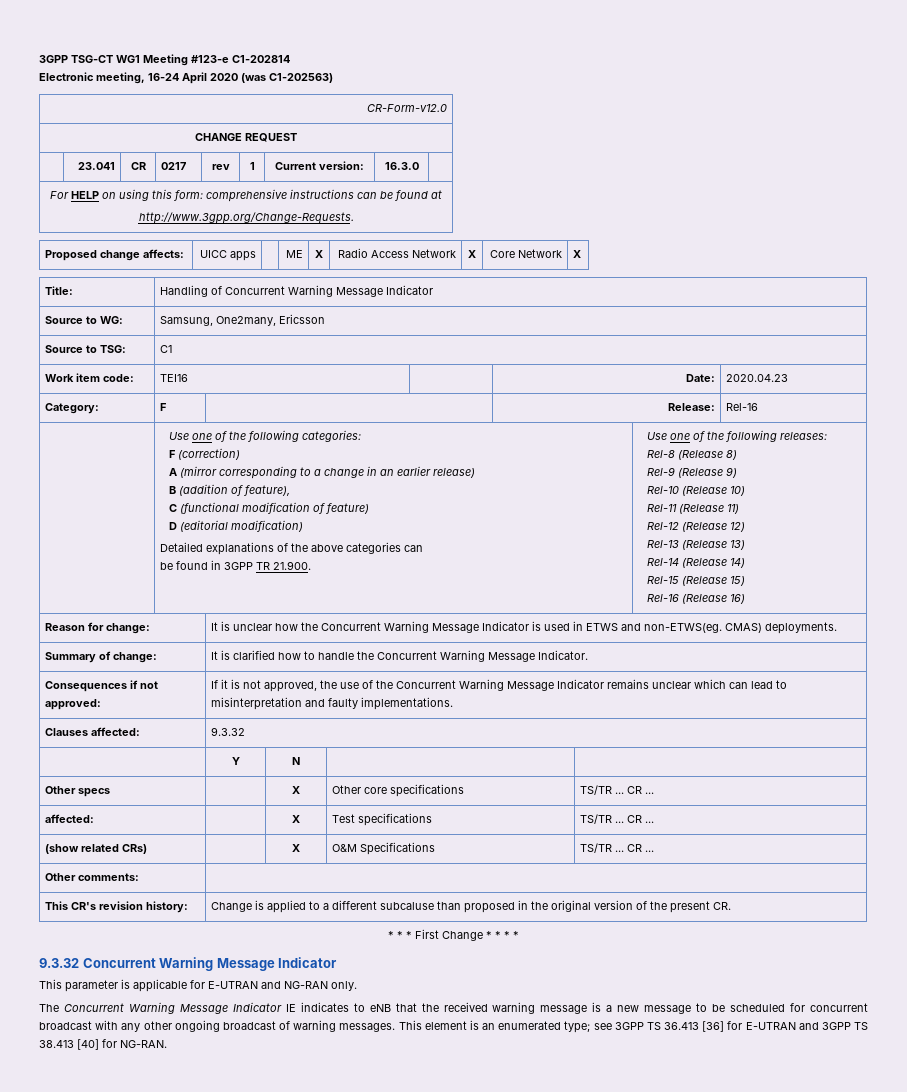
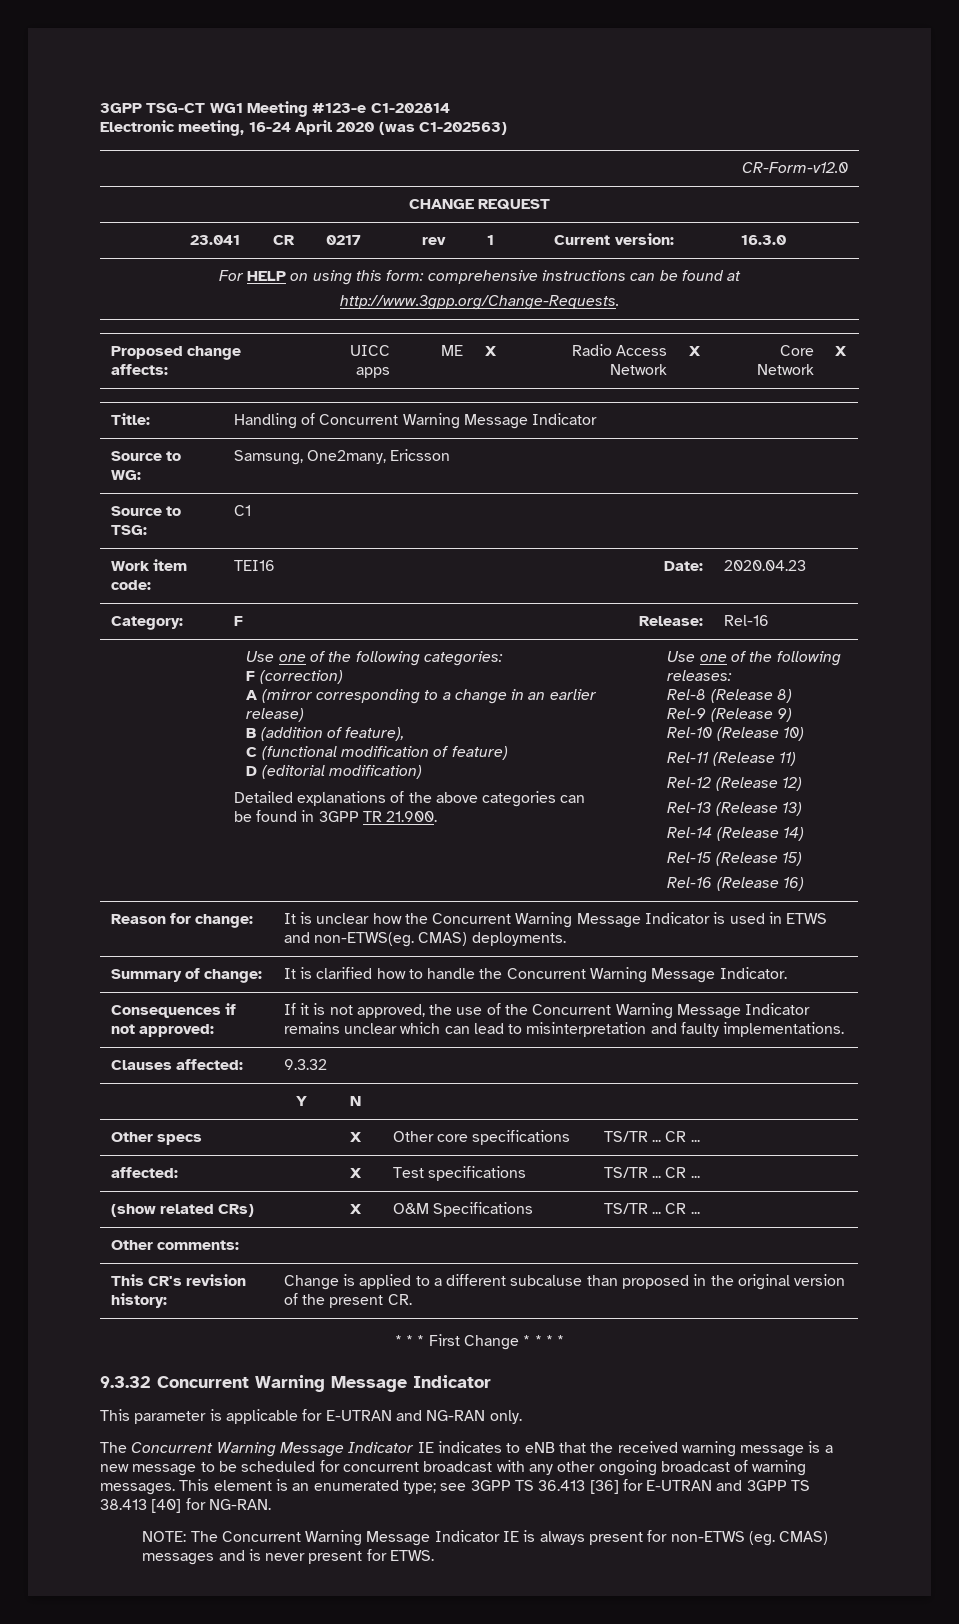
+ NOTE: The Concurrent Warning Message Indicator IE is always present for non-ETWS (eg. CMAS) messages and is never present for ETWS.

